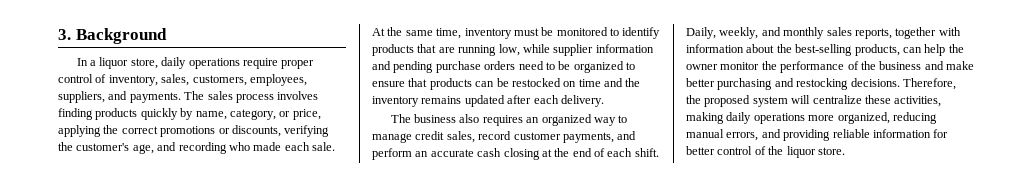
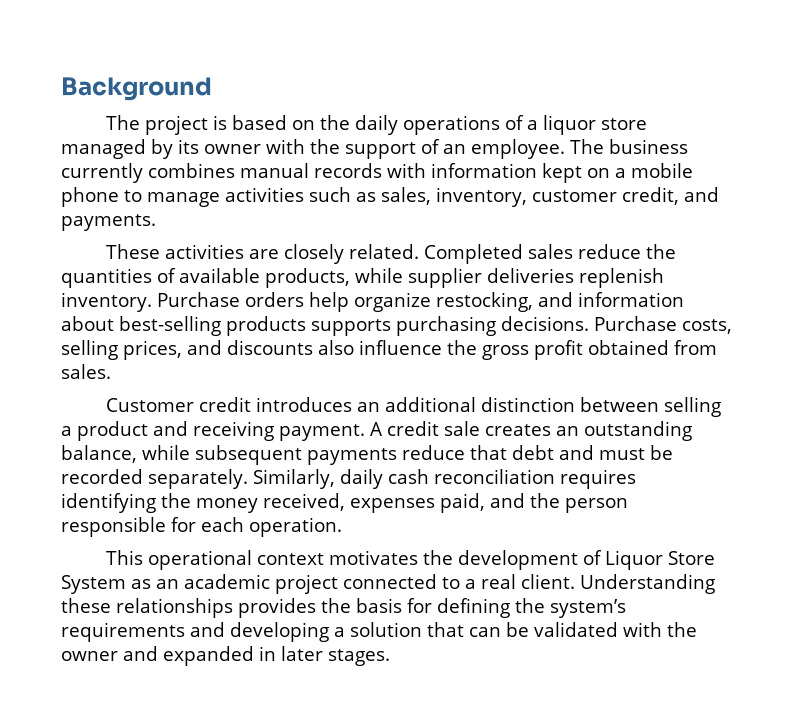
- 3. Background
+ Background
- In a liquor store, daily operations require proper control of inventory, sales, customers, employees, suppliers, and payments. The sales process involves finding products quickly by name, category, or price, applying the correct promotions or discounts, verifying the customer's age, and recording who made each sale. At the same time, inventory must be monitored to identify products that are running low, while supplier information and pending purchase orders need to be organized to ensure that products can be restocked on time and the inventory remains updated after each delivery.
- The business also requires an organized way to manage credit sales, record customer payments, and perform an accurate cash closing at the end of each shift. Daily, weekly, and monthly sales reports, together with information about the best-selling products, can help the owner monitor the performance of the business and make better purchasing and restocking decisions. Therefore, the proposed system will centralize these activities, making daily operations more organized, reducing manual errors, and providing reliable information for better control of the liquor store.
+ The project is based on the daily operations of a liquor store managed by its owner with the support of an employee. The business currently combines manual records with information kept on a mobile phone to manage activities such as sales, inventory, customer credit, and payments.
+ These activities are closely related. Completed sales reduce the quantities of available products, while supplier deliveries replenish inventory. Purchase orders help organize restocking, and information about best-selling products supports purchasing decisions. Purchase costs, selling prices, and discounts also influence the gross profit obtained from sales.
+ Customer credit introduces an additional distinction between selling a product and receiving payment. A credit sale creates an outstanding balance, while subsequent payments reduce that debt and must be recorded separately. Similarly, daily cash reconciliation requires identifying the money received, expenses paid, and the person responsible for each operation.
+ This operational context motivates the development of Liquor Store System as an academic project connected to a real client. Understanding these relationships provides the basis for defining the system’s requirements and developing a solution that can be validated with the owner and expanded in later stages.

